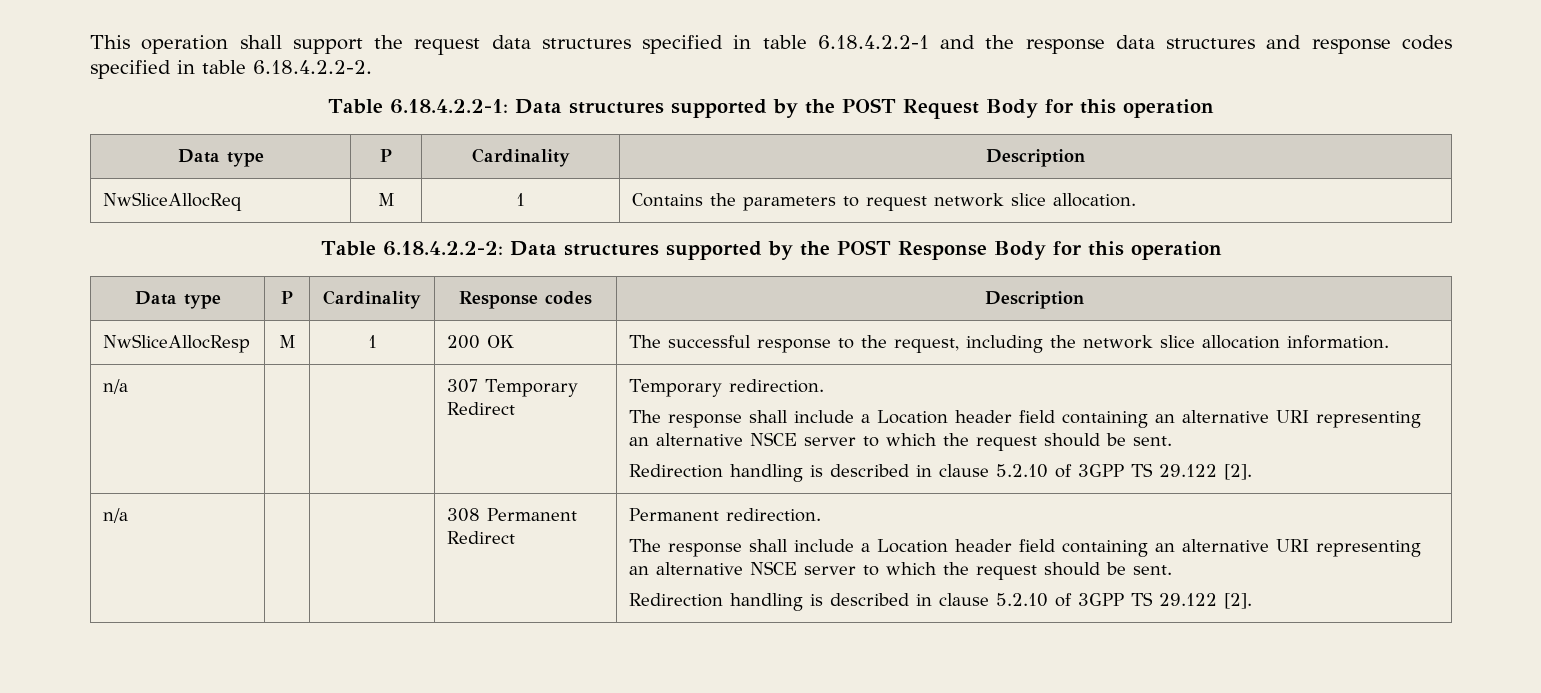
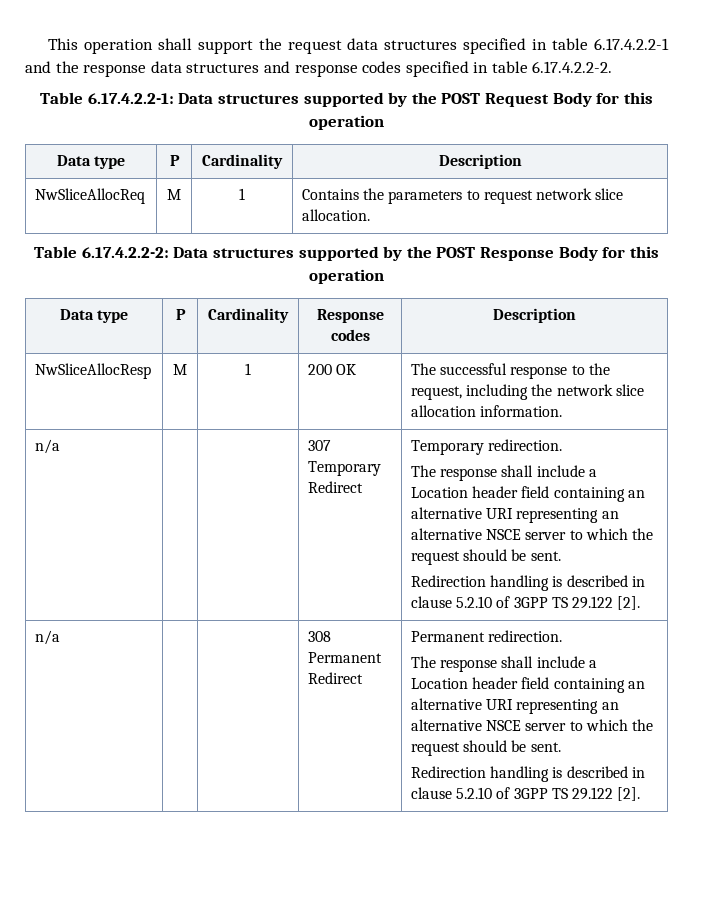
- This operation shall support the request data structures specified in table 6.18.4.2.2-1 and the response data structures and response codes specified in table 6.18.4.2.2-2.
- Table 6.18.4.2.2-1: Data structures supported by the POST Request Body for this operation
+ This operation shall support the request data structures specified in table 6.17.4.2.2-1 and the response data structures and response codes specified in table 6.17.4.2.2-2.
+ Table 6.17.4.2.2-1: Data structures supported by the POST Request Body for this operation
- Table 6.18.4.2.2-2: Data structures supported by the POST Response Body for this operation
+ Table 6.17.4.2.2-2: Data structures supported by the POST Response Body for this operation

